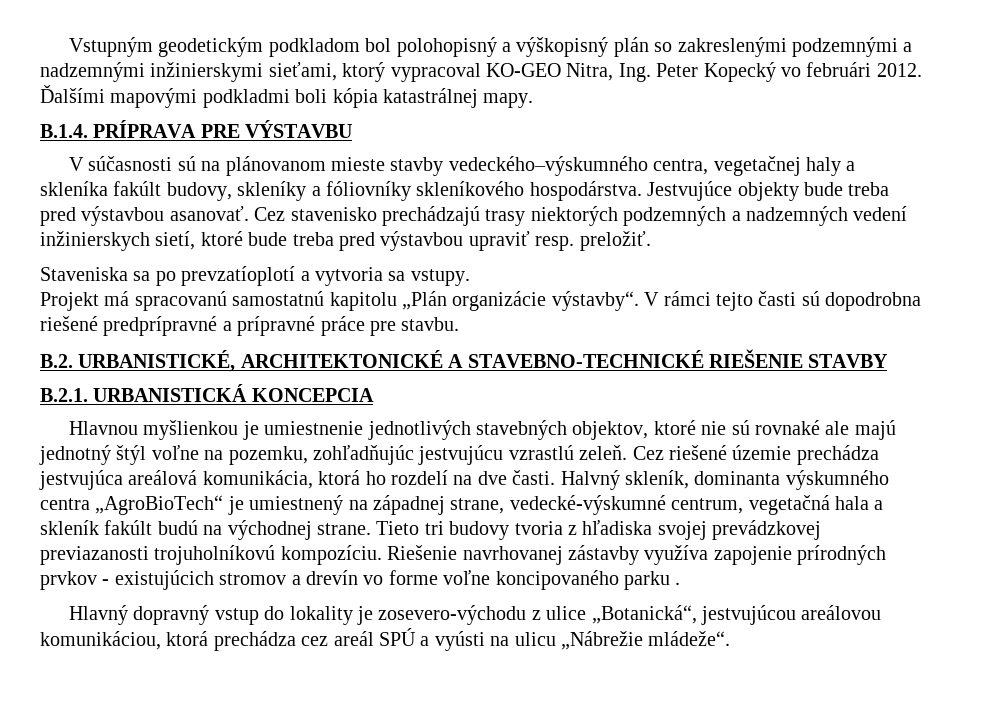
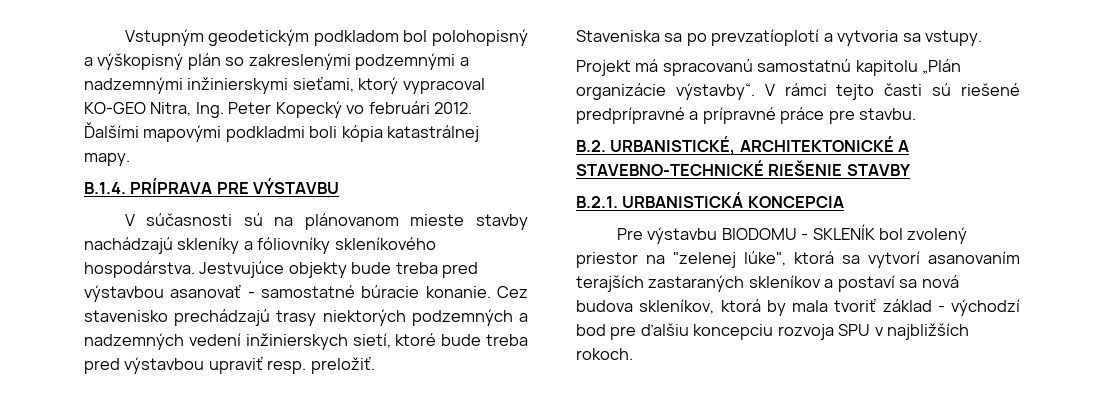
- V súčasnosti sú na plánovanom mieste stavby vedeckého–výskumného centra, vegetačnej haly a skleníka fakúlt budovy, skleníky a fóliovníky skleníkového hospodárstva.
+ V súčasnosti sú na plánovanom mieste stavby nachádzajú skleníky a fóliovníky skleníkového hospodárstva.
- Jestvujúce objekty bude treba pred výstavbou asanovať.
+ Jestvujúce objekty bude treba pred výstavbou asanovať - samostatné búracie konanie.
- V rámci tejto časti sú dopodrobna riešené predprípravné a prípravné práce pre stavbu.
+ V rámci tejto časti sú riešené predprípravné a prípravné práce pre stavbu.
- Hlavnou myšlienkou je umiestnenie jednotlivých stavebných objektov, ktoré nie sú rovnaké ale majú jednotný štýl voľne na pozemku, zohľadňujúc jestvujúcu vzrastlú zeleň. Cez riešené územie prechádza jestvujúca areálová komunikácia, ktorá ho rozdelí na dve časti. Halvný skleník, dominanta výskumného centra „AgroBioTech“ je umiestnený na západnej strane, vedecké-výskumné centrum, vegetačná hala a skleník fakúlt budú na východnej strane. Tieto tri budovy tvoria z hľadiska svojej prevádzkovej previazanosti trojuholníkovú kompozíciu. Riešenie navrhovanej zástavby využíva zapojenie prírodných prvkov - existujúcich stromov a drevín vo forme voľne koncipovaného parku .
- Hlavný dopravný vstup do lokality je zosevero-východu z ulice „Botanická“, jestvujúcou areálovou komunikáciou, ktorá prechádza cez areál SPÚ a vyústi na ulicu „Nábrežie mládeže“.
+ Pre výstavbu BIODOMU - SKLENÍK bol zvolený priestor na "zelenej lúke", ktorá sa vytvorí asanovaním terajších zastaraných skleníkov a postaví sa nová budova skleníkov, ktorá by mala tvoriť základ - východzí bod pre ďalšiu koncepciu rozvoja SPU v najbližších rokoch.

